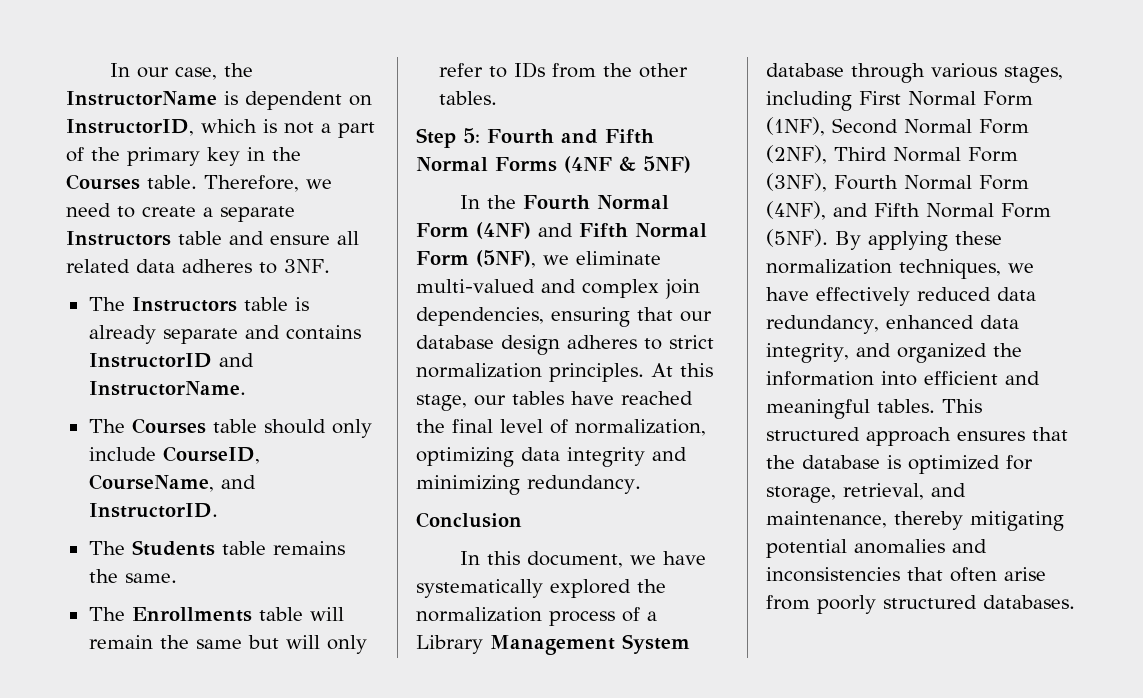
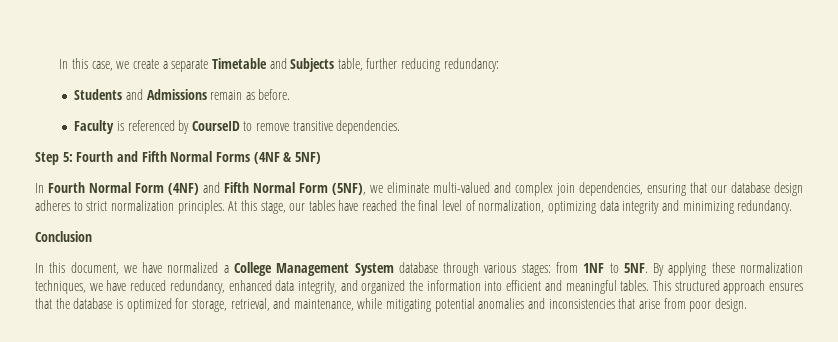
- In our case, the InstructorName is dependent on InstructorID, which is not a part of the primary key in the Courses table. Therefore, we need to create a separate Instructors table and ensure all related data adheres to 3NF.
- The Instructors table is already separate and contains InstructorID and InstructorName.
- The Courses table should only include CourseID, CourseName, and InstructorID.
- The Students table remains the same.
- The Enrollments table will remain the same but will only refer to IDs from the other tables.
+ In this case, we create a separate Timetable and Subjects table, further reducing redundancy:
+ Students and Admissions remain as before.
+ Faculty is referenced by CourseID to remove transitive dependencies.
- In the Fourth Normal Form (4NF) and Fifth Normal Form (5NF), we eliminate multi-valued and complex join dependencies, ensuring that our database design adheres to strict normalization principles.
+ In Fourth Normal Form (4NF) and Fifth Normal Form (5NF), we eliminate multi-valued and complex join dependencies, ensuring that our database design adheres to strict normalization principles.
- In this document, we have systematically explored the normalization process of a Library Management System database through various stages, including First Normal Form (1NF), Second Normal Form (2NF), Third Normal Form (3NF), Fourth Normal Form (4NF), and Fifth Normal Form (5NF).
+ In this document, we have normalized a College Management System database through various stages: from 1NF to 5NF.
- By applying these normalization techniques, we have effectively reduced data redundancy, enhanced data integrity, and organized the information into efficient and meaningful tables.
+ By applying these normalization techniques, we have reduced redundancy, enhanced data integrity, and organized the information into efficient and meaningful tables.
- This structured approach ensures that the database is optimized for storage, retrieval, and maintenance, thereby mitigating potential anomalies and inconsistencies that often arise from poorly structured databases.
+ This structured approach ensures that the database is optimized for storage, retrieval, and maintenance, while mitigating potential anomalies and inconsistencies that arise from poor design.

